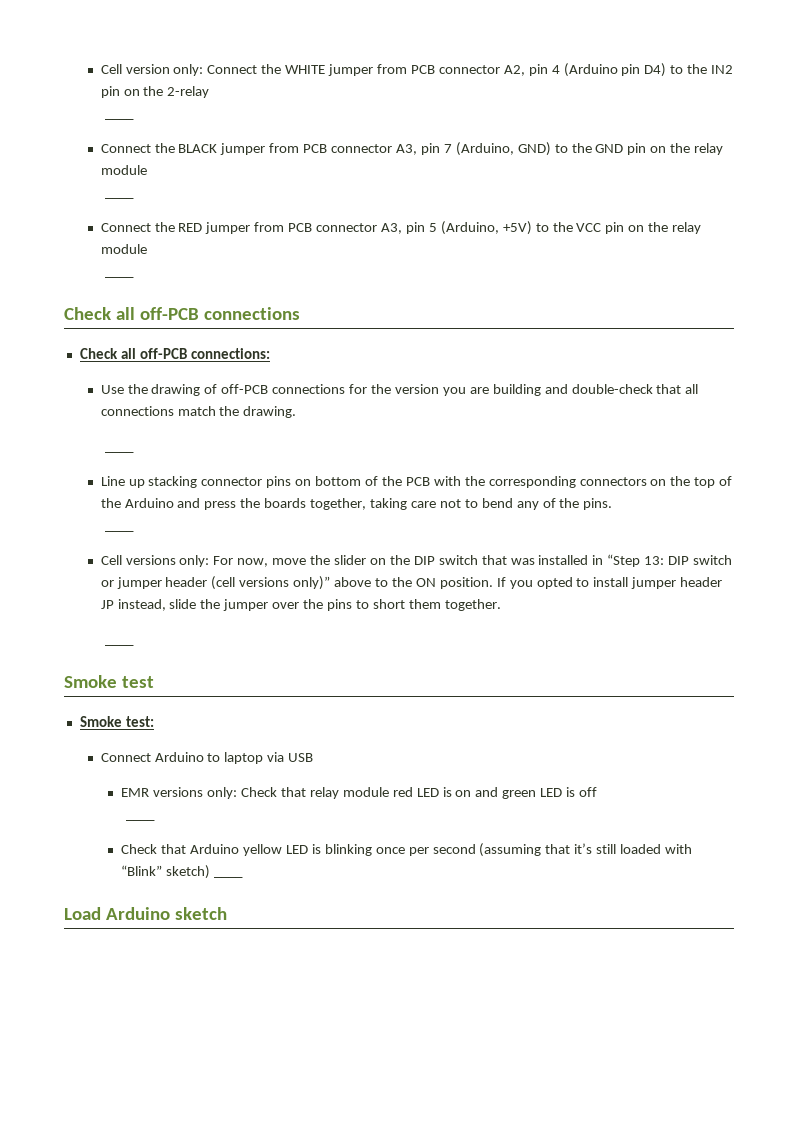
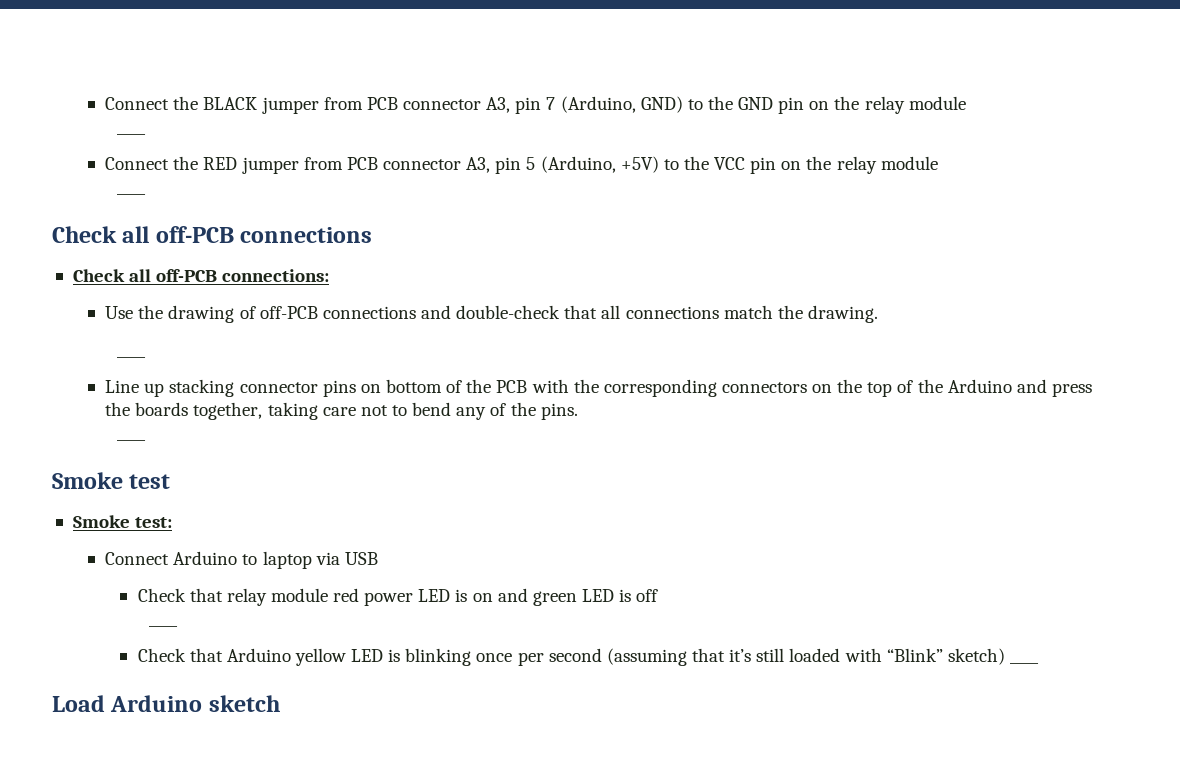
- Cell version only: Connect the WHITE jumper from PCB connector A2, pin 4 (Arduino pin D4) to the IN2 pin on the 2-relay
- ____
- Use the drawing of off-PCB connections for the version you are building and double-check that all connections match the drawing.
+ Use the drawing of off-PCB connections and double-check that all connections match the drawing.
- Cell versions only: For now, move the slider on the DIP switch that was installed in “Step 13: DIP switch or jumper header (cell versions only)” above to the ON position. If you opted to install jumper header JP instead, slide the jumper over the pins to short them together.
- ____
- EMR versions only: Check that relay module red LED is on and green LED is off
+ Check that relay module red power LED is on and green LED is off

